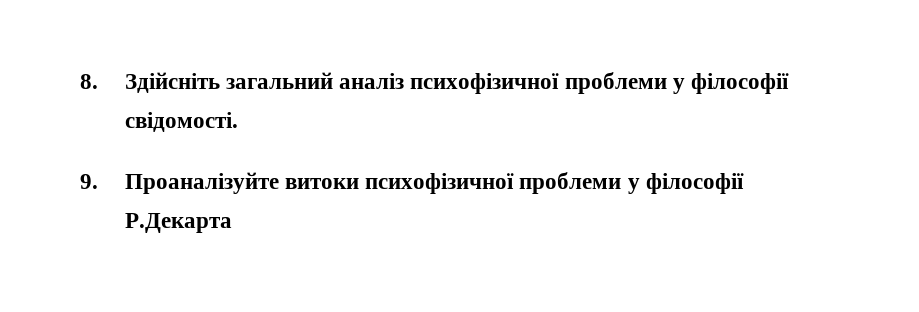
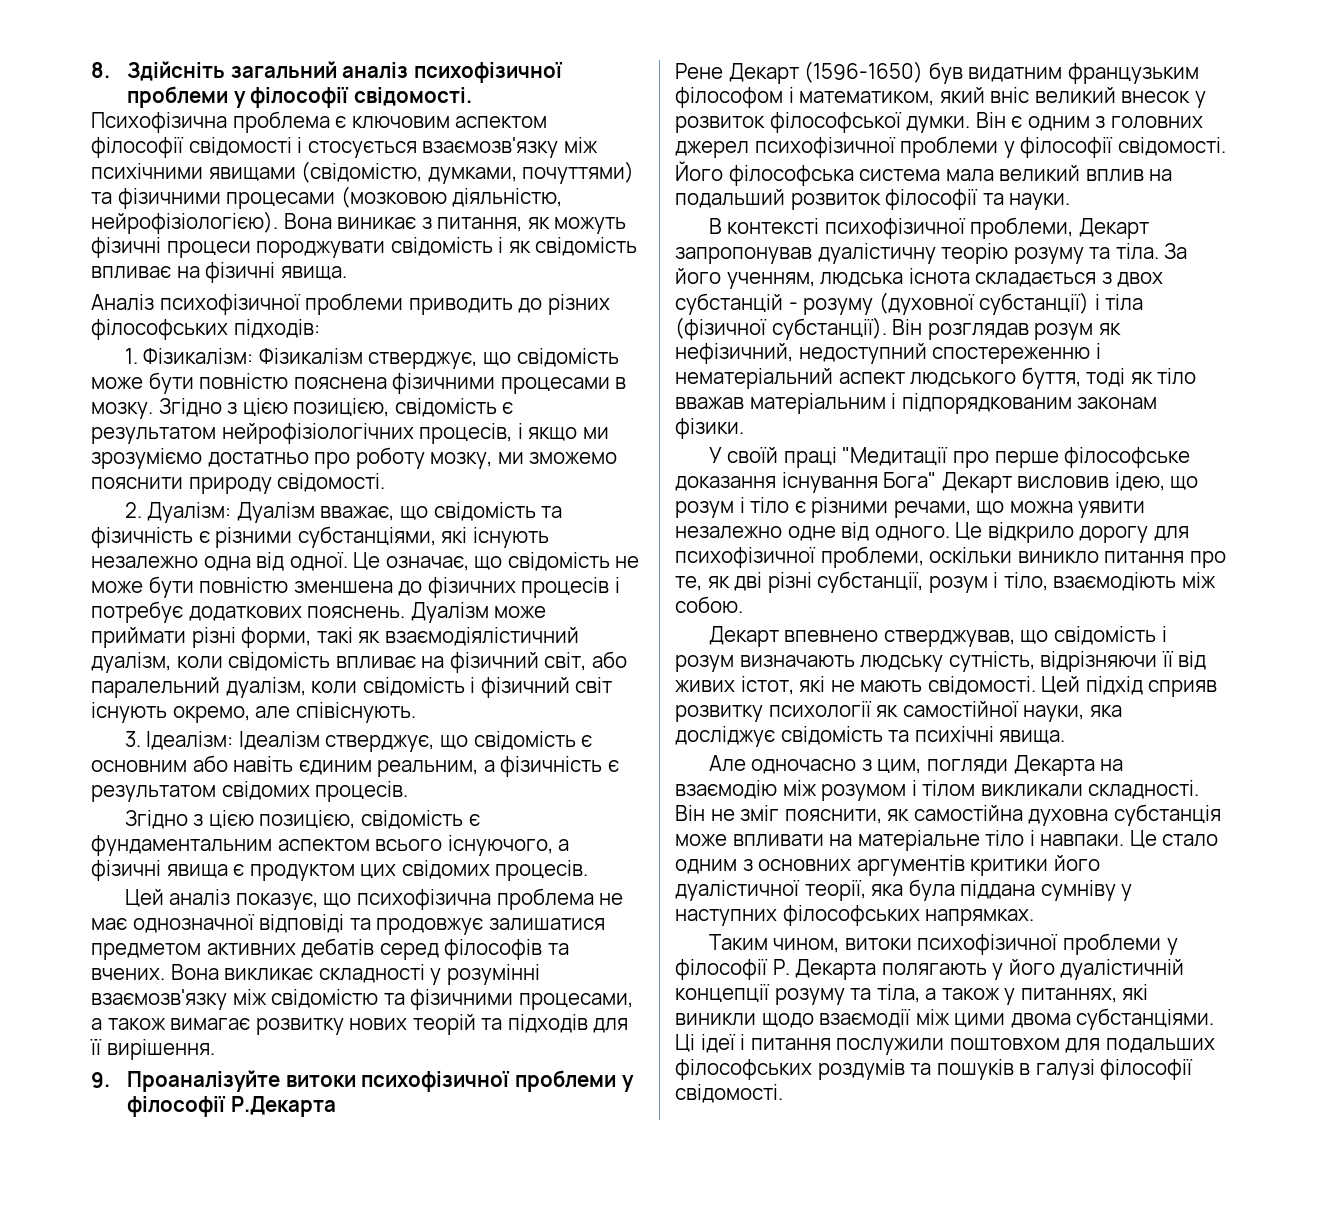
+ Психофізична проблема є ключовим аспектом філософії свідомості і стосується взаємозв'язку між психічними явищами (свідомістю, думками, почуттями) та фізичними процесами (мозковою діяльністю, нейрофізіологією). Вона виникає з питання, як можуть фізичні процеси породжувати свідомість і як свідомість впливає на фізичні явища.
+ Аналіз психофізичної проблеми приводить до різних філософських підходів:
+ 1. Фізикалізм: Фізикалізм стверджує, що свідомість може бути повністю пояснена фізичними процесами в мозку. Згідно з цією позицією, свідомість є результатом нейрофізіологічних процесів, і якщо ми зрозуміємо достатньо про роботу мозку, ми зможемо пояснити природу свідомості.
+ 2. Дуалізм: Дуалізм вважає, що свідомість та фізичність є різними субстанціями, які існують незалежно одна від одної. Це означає, що свідомість не може бути повністю зменшена до фізичних процесів і потребує додаткових пояснень. Дуалізм може приймати різні форми, такі як взаємодіялістичний дуалізм, коли свідомість впливає на фізичний світ, або паралельний дуалізм, коли свідомість і фізичний світ існують окремо, але співіснують.
+ 3. Ідеалізм: Ідеалізм стверджує, що свідомість є основним або навіть єдиним реальним, а фізичність є результатом свідомих процесів.
+ Згідно з цією позицією, свідомість є фундаментальним аспектом всього існуючого, а фізичні явища є продуктом цих свідомих процесів.
+ Цей аналіз показує, що психофізична проблема не має однозначної відповіді та продовжує залишатися предметом активних дебатів серед філософів та вчених. Вона викликає складності у розумінні взаємозв'язку між свідомістю та фізичними процесами, а також вимагає розвитку нових теорій та підходів для її вирішення.
+ Рене Декарт (1596-1650) був видатним французьким філософом і математиком, який вніс великий внесок у розвиток філософської думки. Він є одним з головних джерел психофізичної проблеми у філософії свідомості. Його філософська система мала великий вплив на подальший розвиток філософії та науки.
+ В контексті психофізичної проблеми, Декарт запропонував дуалістичну теорію розуму та тіла. За його ученням, людська існота складається з двох субстанцій - розуму (духовної субстанції) і тіла (фізичної субстанції). Він розглядав розум як нефізичний, недоступний спостереженню і нематеріальний аспект людського буття, тоді як тіло вважав матеріальним і підпорядкованим законам фізики.
+ У своїй праці "Медитації про перше філософське доказання існування Бога" Декарт висловив ідею, що розум і тіло є різними речами, що можна уявити незалежно одне від одного. Це відкрило дорогу для психофізичної проблеми, оскільки виникло питання про те, як дві різні субстанції, розум і тіло, взаємодіють між собою.
+ Декарт впевнено стверджував, що свідомість і розум визначають людську сутність, відрізняючи її від живих істот, які не мають свідомості. Цей підхід сприяв розвитку психології як самостійної науки, яка досліджує свідомість та психічні явища.
+ Але одночасно з цим, погляди Декарта на взаємодію між розумом і тілом викликали складності. Він не зміг пояснити, як самостійна духовна субстанція може впливати на матеріальне тіло і навпаки. Це стало одним з основних аргументів критики його дуалістичної теорії, яка була піддана сумніву у наступних філософських напрямках.
+ Таким чином, витоки психофізичної проблеми у філософії Р. Декарта полягають у його дуалістичній концепції розуму та тіла, а також у питаннях, які виникли щодо взаємодії між цими двома субстанціями. Ці ідеї і питання послужили поштовхом для подальших філософських роздумів та пошуків в галузі філософії свідомості.

